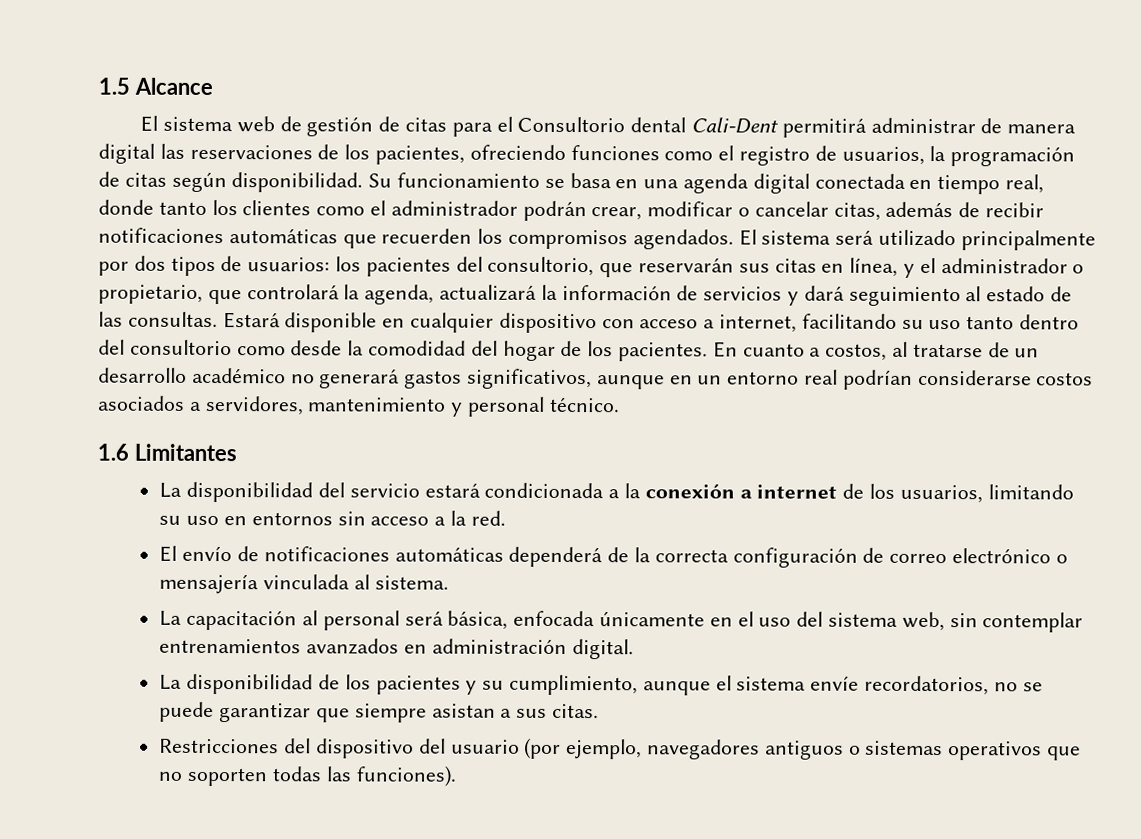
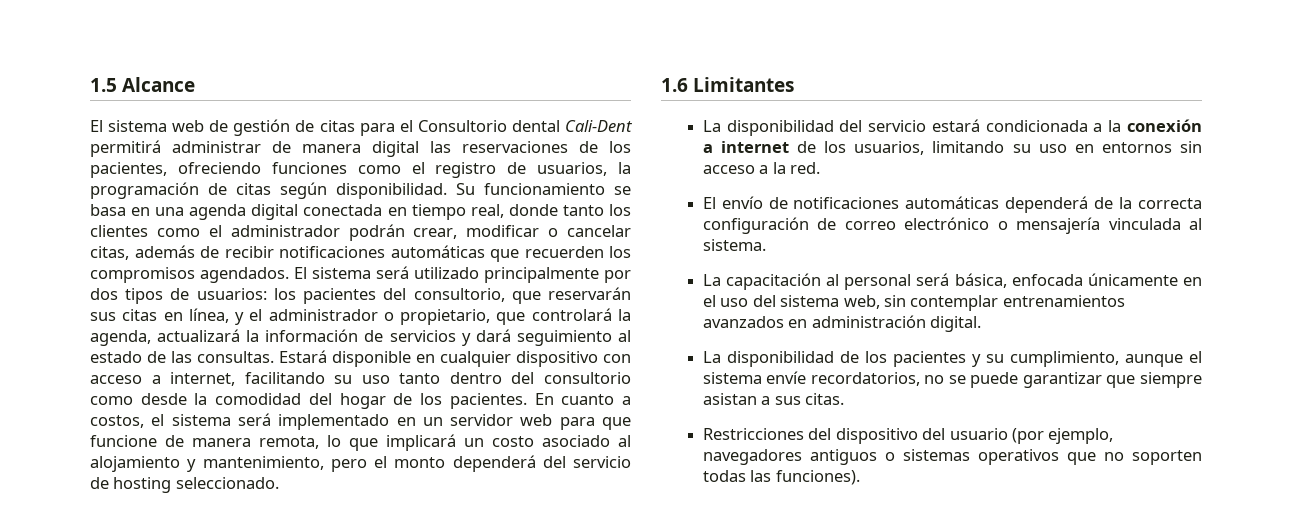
- En cuanto a costos, al tratarse de un desarrollo académico no generará gastos significativos, aunque en un entorno real podrían considerarse costos asociados a servidores, mantenimiento y personal técnico.
+ En cuanto a costos, el sistema será implementado en un servidor web para que funcione de manera remota, lo que implicará un costo asociado al alojamiento y mantenimiento, pero el monto dependerá del servicio de hosting seleccionado.

